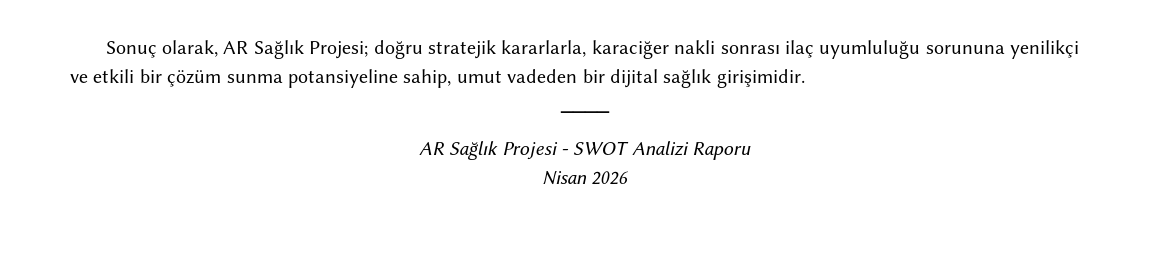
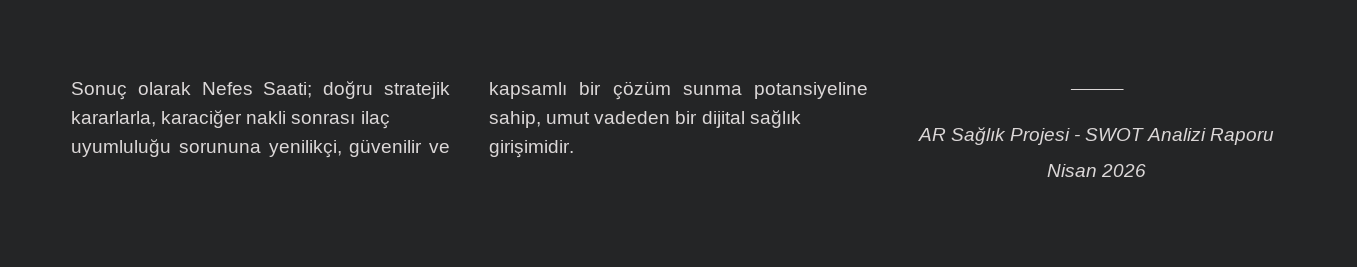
- Sonuç olarak, AR Sağlık Projesi; doğru stratejik kararlarla, karaciğer nakli sonrası ilaç uyumluluğu sorununa yenilikçi ve etkili bir çözüm sunma potansiyeline sahip, umut vadeden bir dijital sağlık girişimidir.
+ Sonuç olarak Nefes Saati; doğru stratejik kararlarla, karaciğer nakli sonrası ilaç uyumluluğu sorununa yenilikçi, güvenilir ve kapsamlı bir çözüm sunma potansiyeline sahip, umut vadeden bir dijital sağlık girişimidir.

